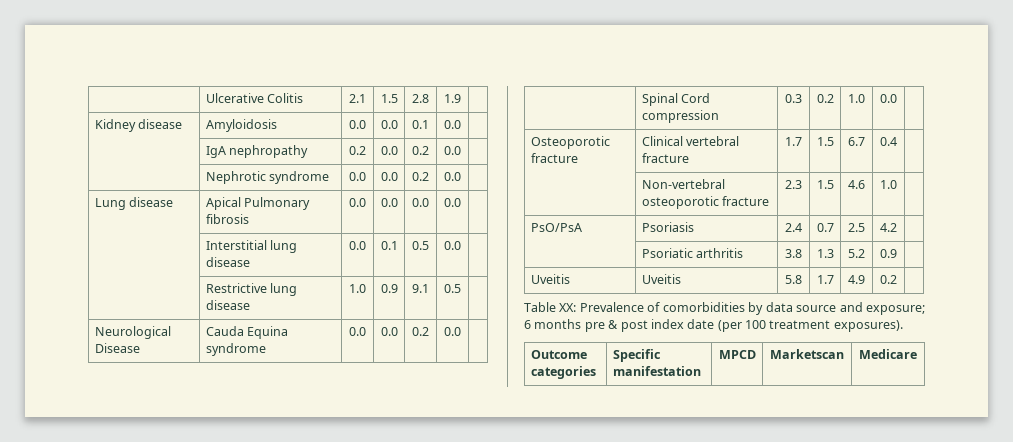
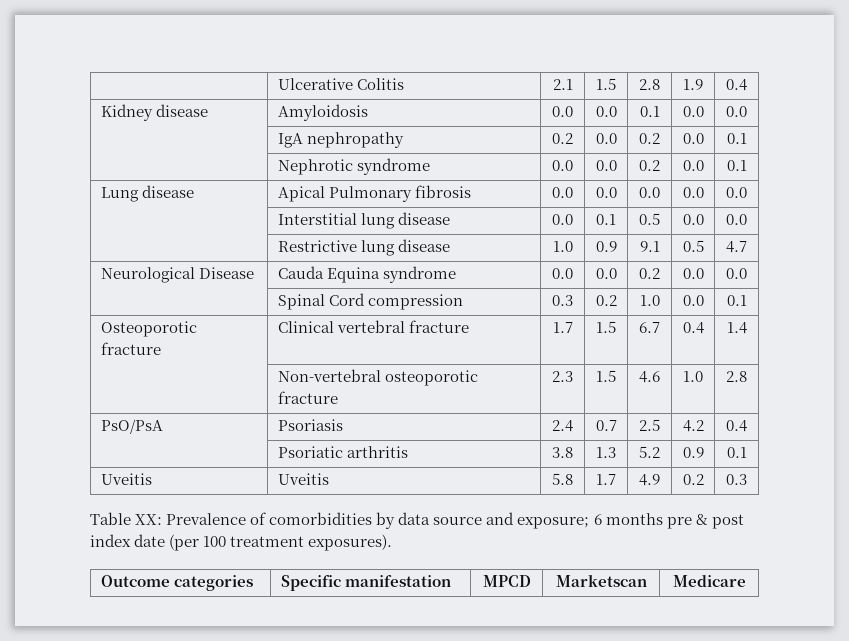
- | Ulcerative Colitis | 2.1 | 1.5 | 2.8 | 1.9 |
+ | Ulcerative Colitis | 2.1 | 1.5 | 2.8 | 1.9 | 0.4
- Kidney disease | Amyloidosis | 0.0 | 0.0 | 0.1 | 0.0 |
+ Kidney disease | Amyloidosis | 0.0 | 0.0 | 0.1 | 0.0 | 0.0
- | IgA nephropathy | 0.2 | 0.0 | 0.2 | 0.0 |
+ | IgA nephropathy | 0.2 | 0.0 | 0.2 | 0.0 | 0.1
- | Nephrotic syndrome | 0.0 | 0.0 | 0.2 | 0.0 |
+ | Nephrotic syndrome | 0.0 | 0.0 | 0.2 | 0.0 | 0.1
- Lung disease | Apical Pulmonary fibrosis | 0.0 | 0.0 | 0.0 | 0.0 |
+ Lung disease | Apical Pulmonary fibrosis | 0.0 | 0.0 | 0.0 | 0.0 | 0.0
- | Interstitial lung disease | 0.0 | 0.1 | 0.5 | 0.0 |
+ | Interstitial lung disease | 0.0 | 0.1 | 0.5 | 0.0 | 0.0
- | Restrictive lung disease | 1.0 | 0.9 | 9.1 | 0.5 |
+ | Restrictive lung disease | 1.0 | 0.9 | 9.1 | 0.5 | 4.7
- Neurological Disease | Cauda Equina syndrome | 0.0 | 0.0 | 0.2 | 0.0 |
+ Neurological Disease | Cauda Equina syndrome | 0.0 | 0.0 | 0.2 | 0.0 | 0.0
- | Spinal Cord compression | 0.3 | 0.2 | 1.0 | 0.0 |
+ | Spinal Cord compression | 0.3 | 0.2 | 1.0 | 0.0 | 0.1
- Osteoporotic fracture | Clinical vertebral fracture | 1.7 | 1.5 | 6.7 | 0.4 |
+ Osteoporotic fracture | Clinical vertebral fracture | 1.7 | 1.5 | 6.7 | 0.4 | 1.4
- | Non-vertebral osteoporotic fracture | 2.3 | 1.5 | 4.6 | 1.0 |
+ | Non-vertebral osteoporotic fracture | 2.3 | 1.5 | 4.6 | 1.0 | 2.8
- PsO/PsA | Psoriasis | 2.4 | 0.7 | 2.5 | 4.2 |
+ PsO/PsA | Psoriasis | 2.4 | 0.7 | 2.5 | 4.2 | 0.4
- | Psoriatic arthritis | 3.8 | 1.3 | 5.2 | 0.9 |
+ | Psoriatic arthritis | 3.8 | 1.3 | 5.2 | 0.9 | 0.1
- Uveitis | Uveitis | 5.8 | 1.7 | 4.9 | 0.2 |
+ Uveitis | Uveitis | 5.8 | 1.7 | 4.9 | 0.2 | 0.3

